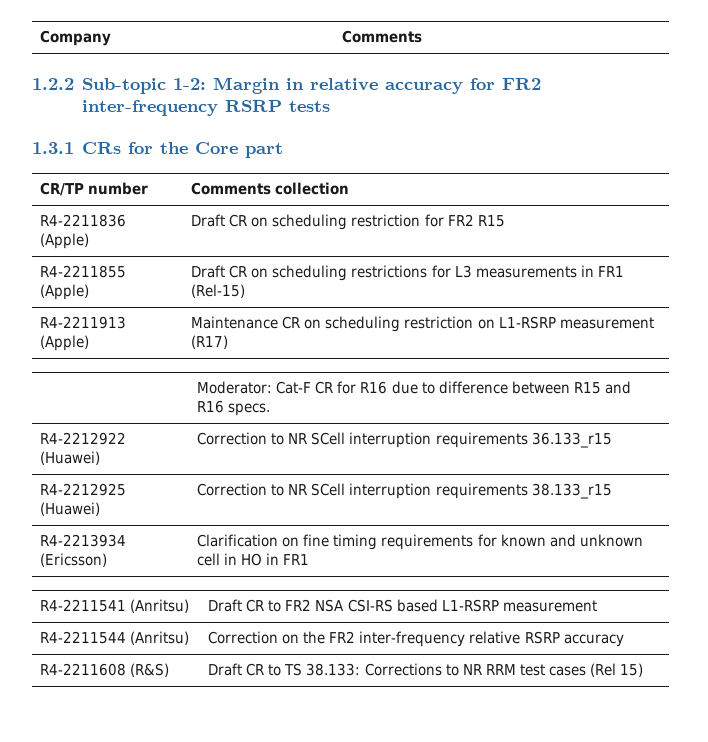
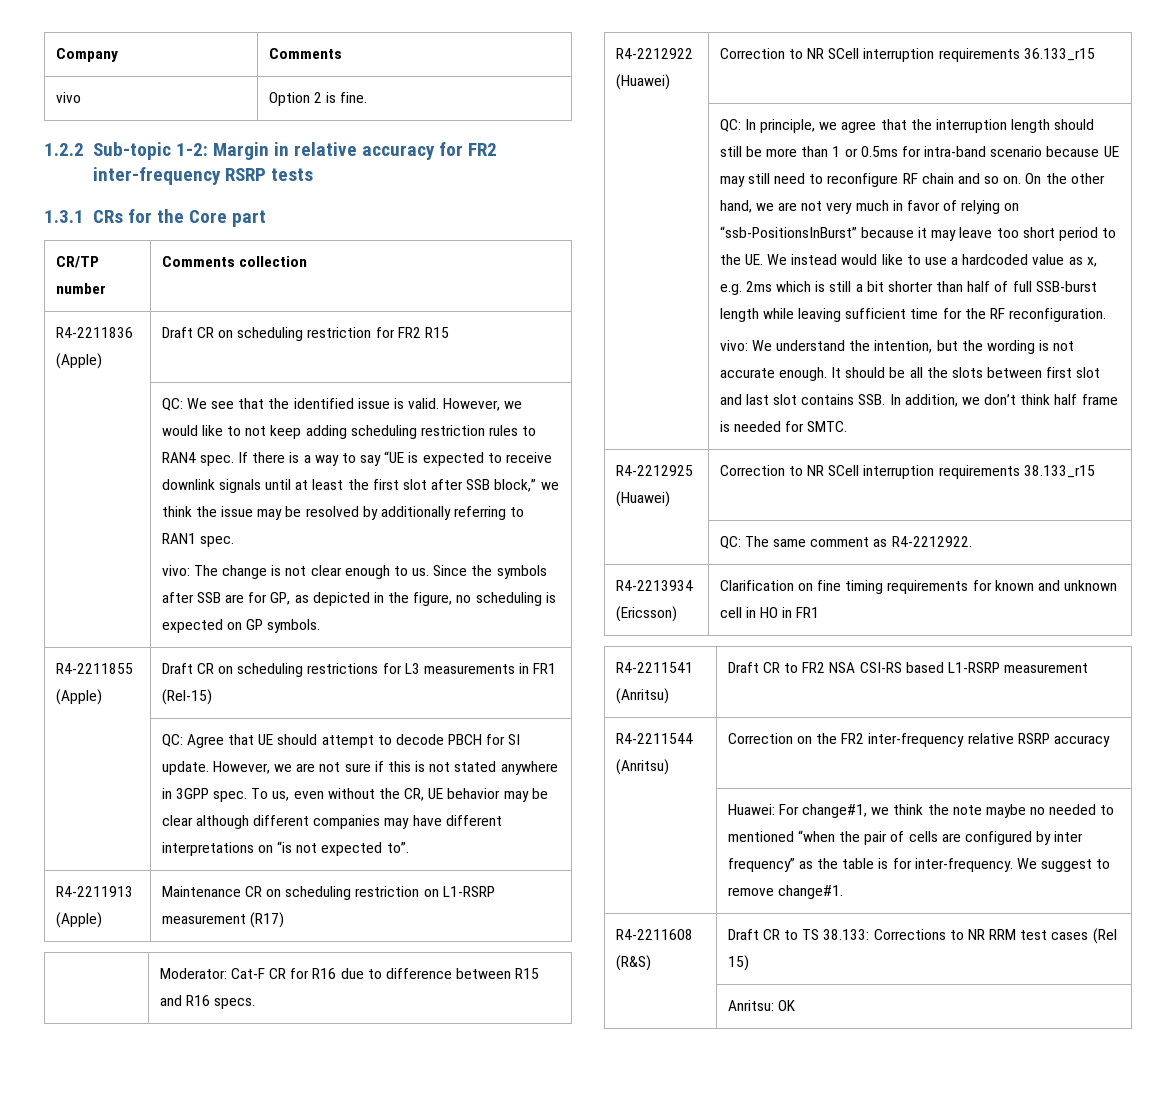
+ vivo | Option 2 is fine.
+ QC: We see that the identified issue is valid. However, we would like to not keep adding scheduling restriction rules to RAN4 spec. If there is a way to say “UE is expected to receive downlink signals until at least the first slot after SSB block,” we think the issue may be resolved by additionally referring to RAN1 spec.
+ vivo: The change is not clear enough to us. Since the symbols after SSB are for GP, as depicted in the figure, no scheduling is expected on GP symbols.
+ QC: Agree that UE should attempt to decode PBCH for SI update. However, we are not sure if this is not stated anywhere in 3GPP spec. To us, even without the CR, UE behavior may be clear although different companies may have different interpretations on “is not expected to”.
+ QC: In principle, we agree that the interruption length should still be more than 1 or 0.5ms for intra-band scenario because UE may still need to reconfigure RF chain and so on. On the other hand, we are not very much in favor of relying on “ssb-PositionsInBurst” because it may leave too short period to the UE. We instead would like to use a hardcoded value as x, e.g. 2ms which is still a bit shorter than half of full SSB-burst length while leaving sufficient time for the RF reconfiguration.
+ vivo: We understand the intention, but the wording is not accurate enough. It should be all the slots between first slot and last slot contains SSB. In addition, we don’t think half frame is needed for SMTC.
+ | QC: The same comment as R4-2212922.
+ | Huawei: For change#1, we think the note maybe no needed to mentioned “when the pair of cells are configured by inter frequency” as the table is for inter-frequency. We suggest to remove change#1.
+ | Anritsu: OK

